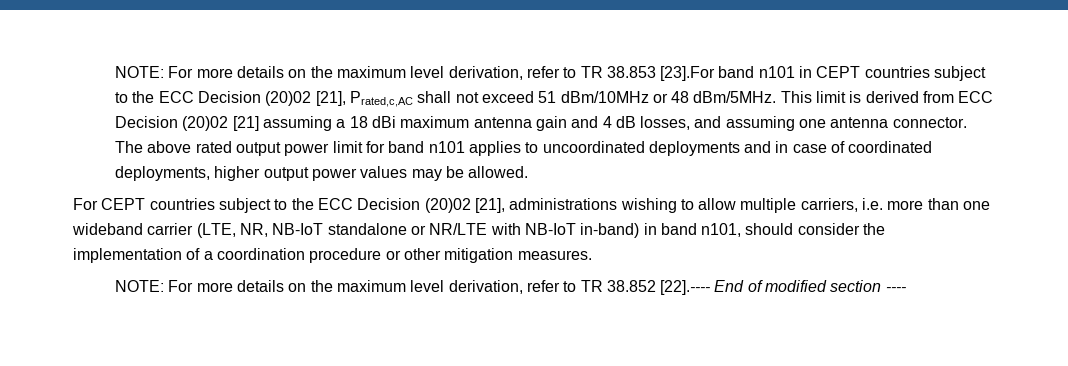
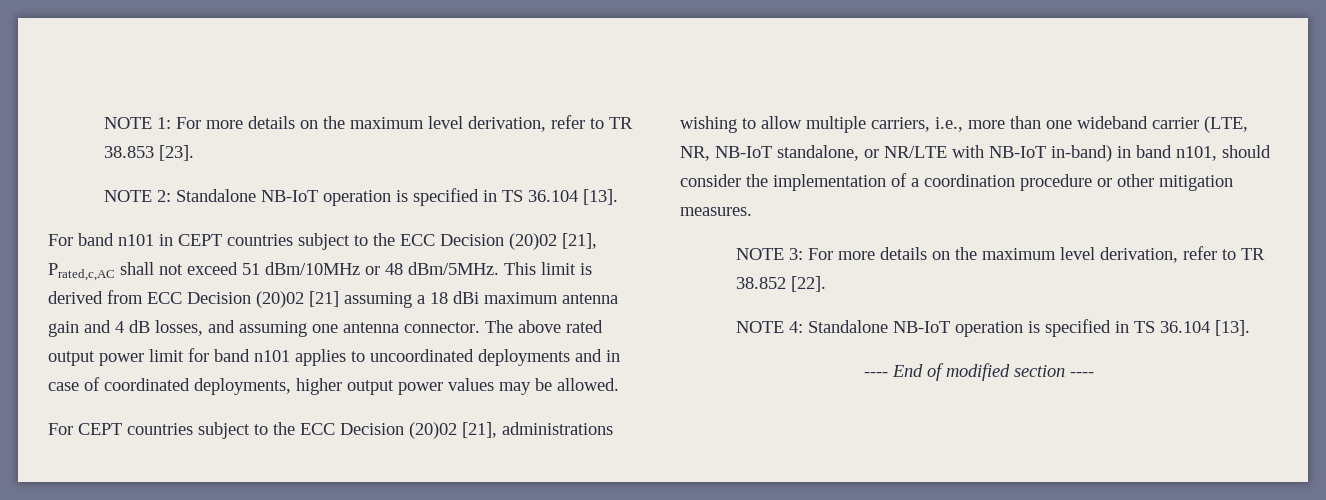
- NOTE: For more details on the maximum level derivation, refer to TR 38.853 [23].For band n101 in CEPT countries subject to the ECC Decision (20)02 [21], Prated,c,AC shall not exceed 51 dBm/10MHz or 48 dBm/5MHz.
+ NOTE 1: For more details on the maximum level derivation, refer to TR 38.853 [23].
+ NOTE 2: Standalone NB-IoT operation is specified in TS 36.104 [13].
+ For band n101 in CEPT countries subject to the ECC Decision (20)02 [21], Prated,c,AC shall not exceed 51 dBm/10MHz or 48 dBm/5MHz.
- For CEPT countries subject to the ECC Decision (20)02 [21], administrations wishing to allow multiple carriers, i.e. more than one wideband carrier (LTE, NR, NB-IoT standalone or NR/LTE with NB-IoT in-band) in band n101, should consider the implementation of a coordination procedure or other mitigation measures.
+ For CEPT countries subject to the ECC Decision (20)02 [21], administrations wishing to allow multiple carriers, i.e., more than one wideband carrier (LTE, NR, NB-IoT standalone, or NR/LTE with NB-IoT in-band) in band n101, should consider the implementation of a coordination procedure or other mitigation measures.
- NOTE: For more details on the maximum level derivation, refer to TR 38.852 [22].---- End of modified section ----
+ NOTE 3: For more details on the maximum level derivation, refer to TR 38.852 [22].
+ NOTE 4: Standalone NB-IoT operation is specified in TS 36.104 [13].
+ ---- End of modified section ----

